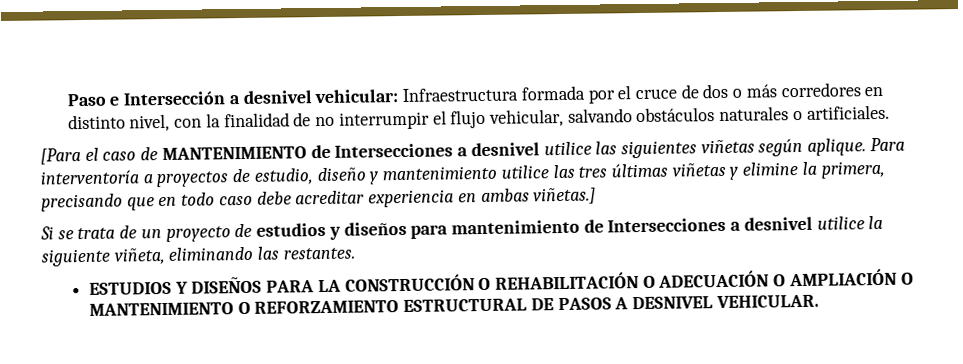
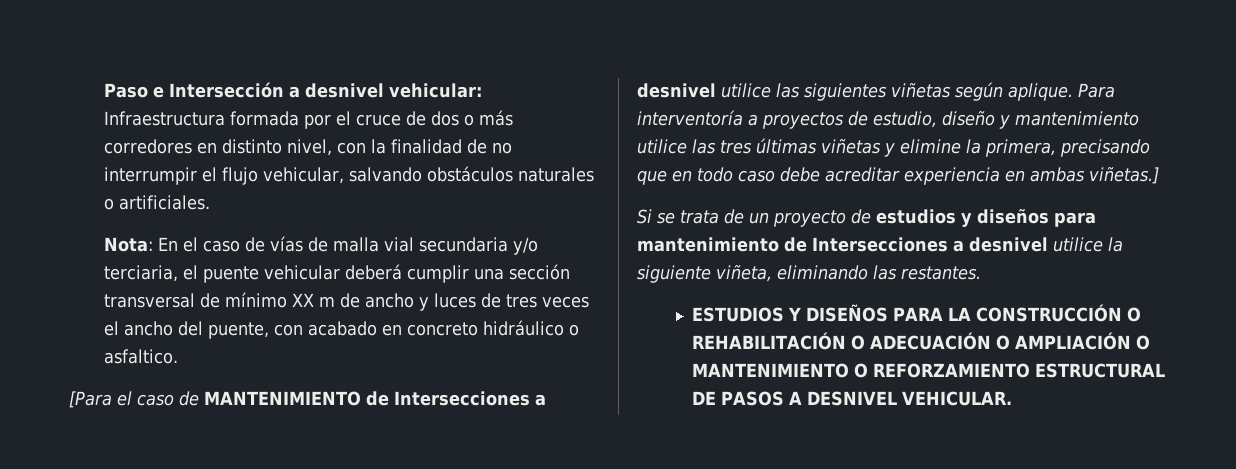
+ Nota: En el caso de vías de malla vial secundaria y/o terciaria, el puente vehicular deberá cumplir una sección transversal de mínimo XX m de ancho y luces de tres veces el ancho del puente, con acabado en concreto hidráulico o asfaltico.

